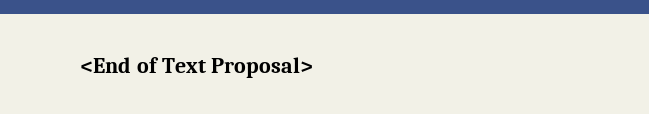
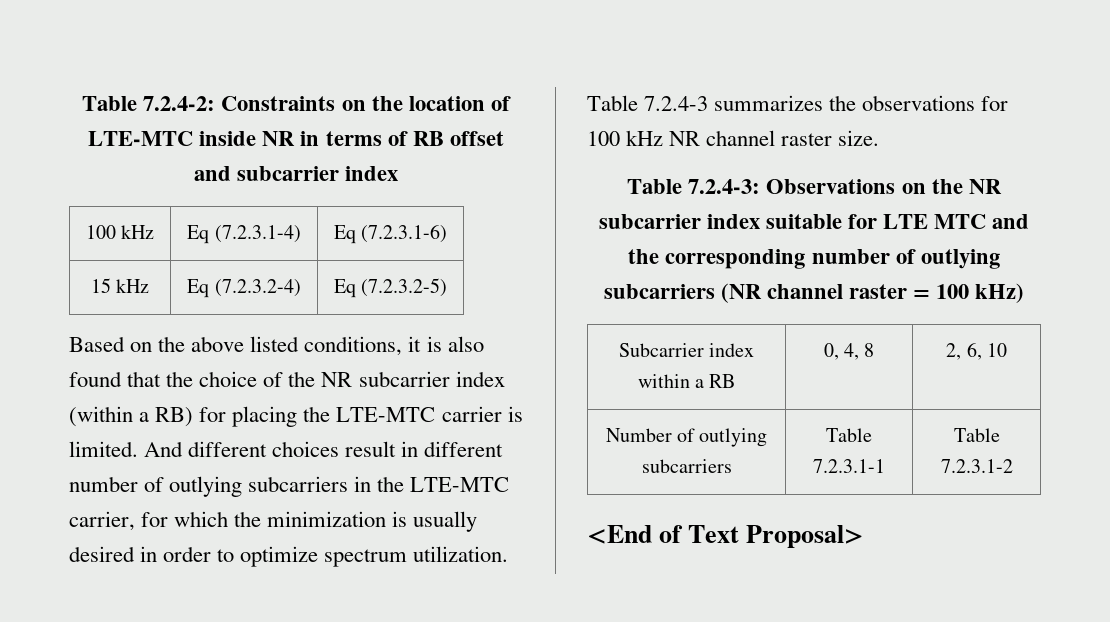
+ Table 7.2.4-2: Constraints on the location of LTE-MTC inside NR in terms of RB offset and subcarrier index
+ 100 kHz | Eq (7.2.3.1-4) | Eq (7.2.3.1-6)
+ 15 kHz | Eq (7.2.3.2-4) | Eq (7.2.3.2-5)
+ Based on the above listed conditions, it is also found that the choice of the NR subcarrier index (within a RB) for placing the LTE-MTC carrier is limited. And different choices result in different number of outlying subcarriers in the LTE-MTC carrier, for which the minimization is usually desired in order to optimize spectrum utilization. Table 7.2.4-3 summarizes the observations for 100 kHz NR channel raster size.
+ Table 7.2.4-3: Observations on the NR subcarrier index suitable for LTE MTC and the corresponding number of outlying subcarriers (NR channel raster = 100 kHz)
+ Subcarrier index within a RB | 0, 4, 8 | 2, 6, 10
+ Number of outlying subcarriers | Table 7.2.3.1-1 | Table 7.2.3.1-2

